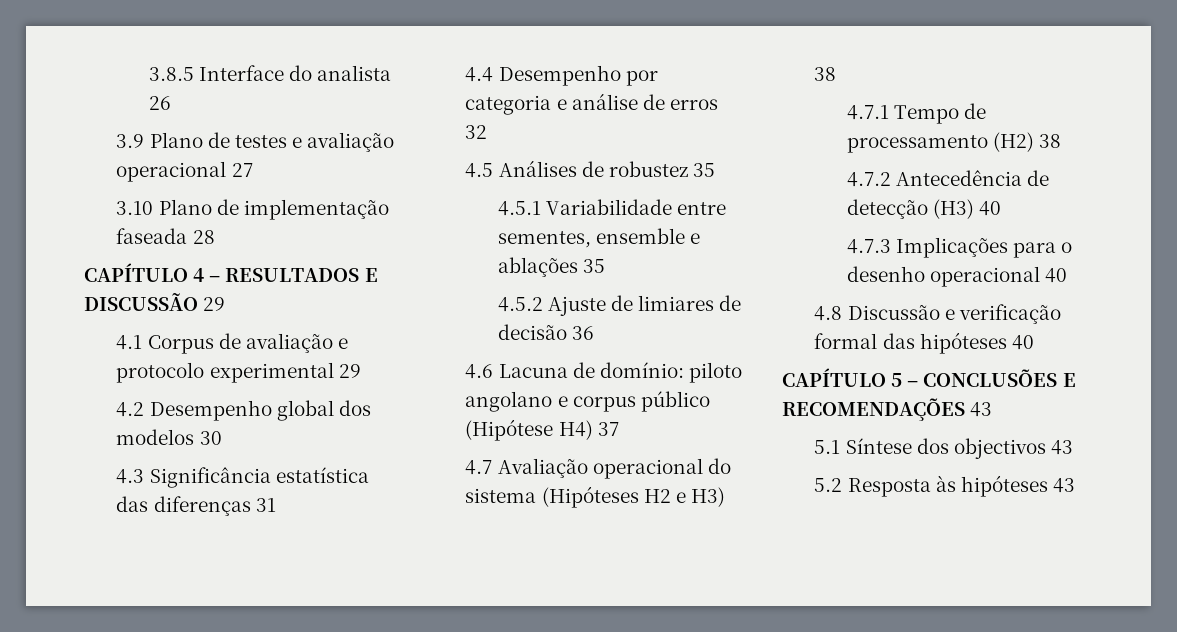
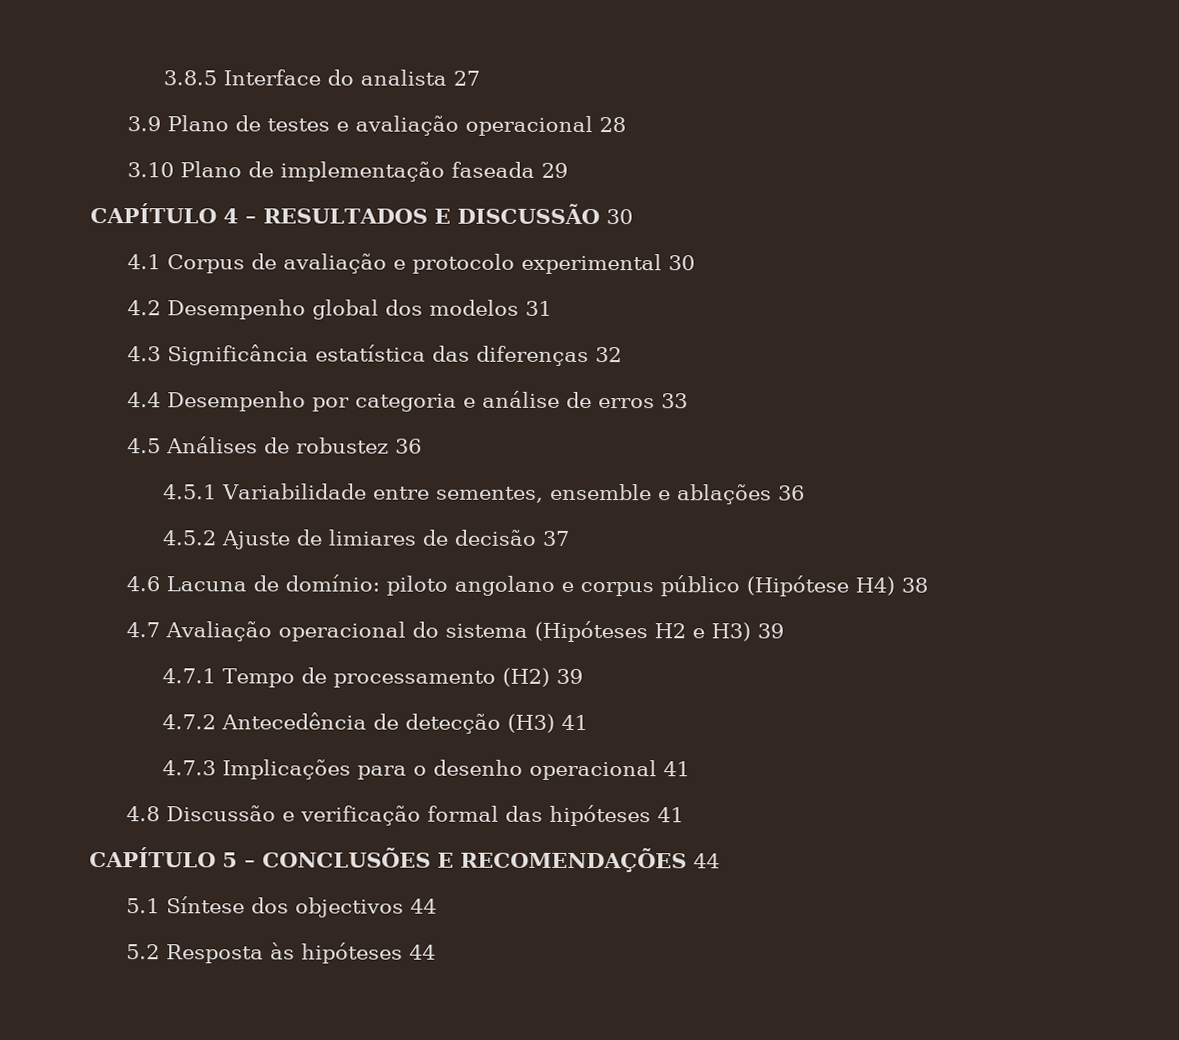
- 3.8.5 Interface do analista 26
+ 3.8.5 Interface do analista 27
- 3.9 Plano de testes e avaliação operacional 27
+ 3.9 Plano de testes e avaliação operacional 28
- 3.10 Plano de implementação faseada 28
+ 3.10 Plano de implementação faseada 29
- CAPÍTULO 4 – RESULTADOS E DISCUSSÃO 29
+ CAPÍTULO 4 – RESULTADOS E DISCUSSÃO 30
- 4.1 Corpus de avaliação e protocolo experimental 29
+ 4.1 Corpus de avaliação e protocolo experimental 30
- 4.2 Desempenho global dos modelos 30
+ 4.2 Desempenho global dos modelos 31
- 4.3 Significância estatística das diferenças 31
+ 4.3 Significância estatística das diferenças 32
- 4.4 Desempenho por categoria e análise de erros 32
+ 4.4 Desempenho por categoria e análise de erros 33
- 4.5 Análises de robustez 35
+ 4.5 Análises de robustez 36
- 4.5.1 Variabilidade entre sementes, ensemble e ablações 35
+ 4.5.1 Variabilidade entre sementes, ensemble e ablações 36
- 4.5.2 Ajuste de limiares de decisão 36
+ 4.5.2 Ajuste de limiares de decisão 37
- 4.6 Lacuna de domínio: piloto angolano e corpus público (Hipótese H4) 37
+ 4.6 Lacuna de domínio: piloto angolano e corpus público (Hipótese H4) 38
- 4.7 Avaliação operacional do sistema (Hipóteses H2 e H3) 38
+ 4.7 Avaliação operacional do sistema (Hipóteses H2 e H3) 39
- 4.7.1 Tempo de processamento (H2) 38
+ 4.7.1 Tempo de processamento (H2) 39
- 4.7.2 Antecedência de detecção (H3) 40
+ 4.7.2 Antecedência de detecção (H3) 41
- 4.7.3 Implicações para o desenho operacional 40
+ 4.7.3 Implicações para o desenho operacional 41
- 4.8 Discussão e verificação formal das hipóteses 40
+ 4.8 Discussão e verificação formal das hipóteses 41
- CAPÍTULO 5 – CONCLUSÕES E RECOMENDAÇÕES 43
+ CAPÍTULO 5 – CONCLUSÕES E RECOMENDAÇÕES 44
- 5.1 Síntese dos objectivos 43
+ 5.1 Síntese dos objectivos 44
- 5.2 Resposta às hipóteses 43
+ 5.2 Resposta às hipóteses 44

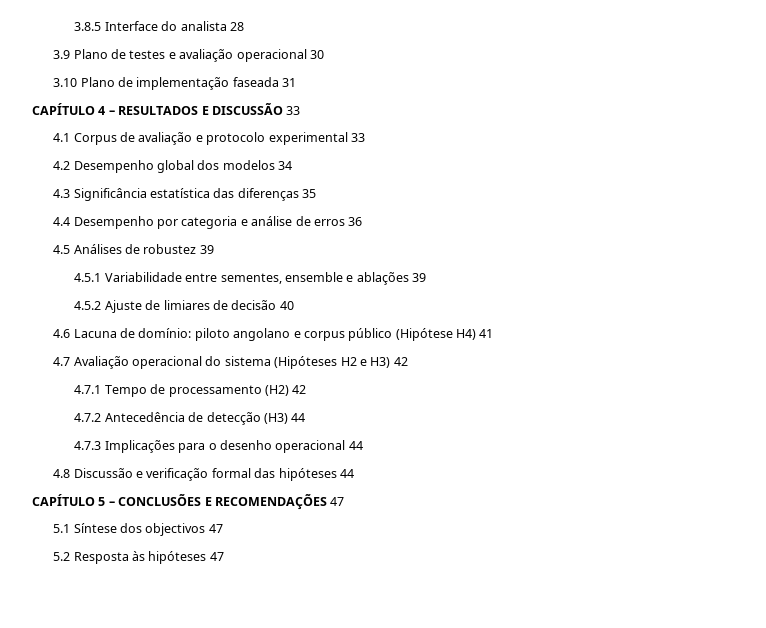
- 3.8.5 Interface do analista 27
+ 3.8.5 Interface do analista 28
- 3.9 Plano de testes e avaliação operacional 28
+ 3.9 Plano de testes e avaliação operacional 30
- 3.10 Plano de implementação faseada 29
+ 3.10 Plano de implementação faseada 31
- CAPÍTULO 4 – RESULTADOS E DISCUSSÃO 30
+ CAPÍTULO 4 – RESULTADOS E DISCUSSÃO 33
- 4.1 Corpus de avaliação e protocolo experimental 30
+ 4.1 Corpus de avaliação e protocolo experimental 33
- 4.2 Desempenho global dos modelos 31
+ 4.2 Desempenho global dos modelos 34
- 4.3 Significância estatística das diferenças 32
+ 4.3 Significância estatística das diferenças 35
- 4.4 Desempenho por categoria e análise de erros 33
+ 4.4 Desempenho por categoria e análise de erros 36
- 4.5 Análises de robustez 36
+ 4.5 Análises de robustez 39
- 4.5.1 Variabilidade entre sementes, ensemble e ablações 36
+ 4.5.1 Variabilidade entre sementes, ensemble e ablações 39
- 4.5.2 Ajuste de limiares de decisão 37
+ 4.5.2 Ajuste de limiares de decisão 40
- 4.6 Lacuna de domínio: piloto angolano e corpus público (Hipótese H4) 38
+ 4.6 Lacuna de domínio: piloto angolano e corpus público (Hipótese H4) 41
- 4.7 Avaliação operacional do sistema (Hipóteses H2 e H3) 39
+ 4.7 Avaliação operacional do sistema (Hipóteses H2 e H3) 42
- 4.7.1 Tempo de processamento (H2) 39
+ 4.7.1 Tempo de processamento (H2) 42
- 4.7.2 Antecedência de detecção (H3) 41
+ 4.7.2 Antecedência de detecção (H3) 44
- 4.7.3 Implicações para o desenho operacional 41
+ 4.7.3 Implicações para o desenho operacional 44
- 4.8 Discussão e verificação formal das hipóteses 41
+ 4.8 Discussão e verificação formal das hipóteses 44
- CAPÍTULO 5 – CONCLUSÕES E RECOMENDAÇÕES 44
+ CAPÍTULO 5 – CONCLUSÕES E RECOMENDAÇÕES 47
- 5.1 Síntese dos objectivos 44
+ 5.1 Síntese dos objectivos 47
- 5.2 Resposta às hipóteses 44
+ 5.2 Resposta às hipóteses 47

